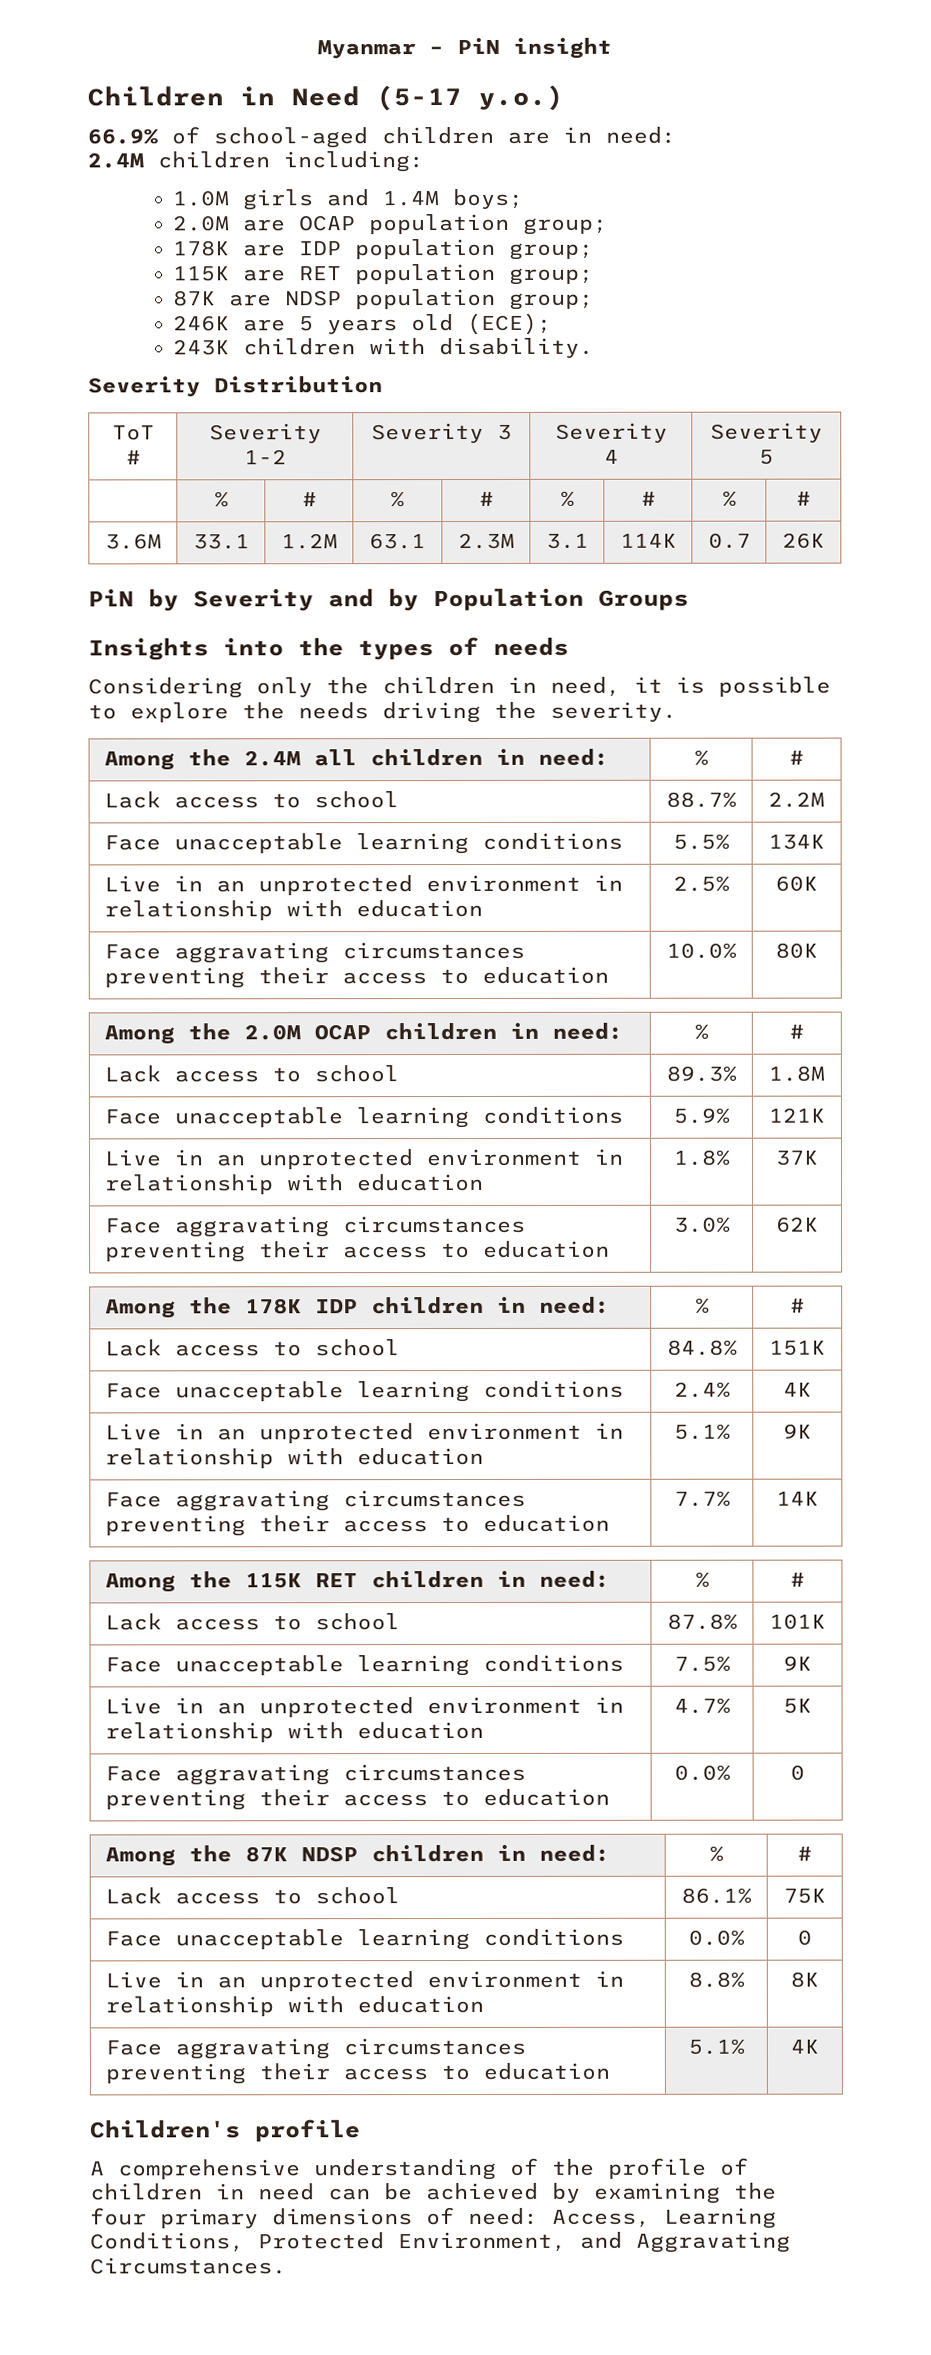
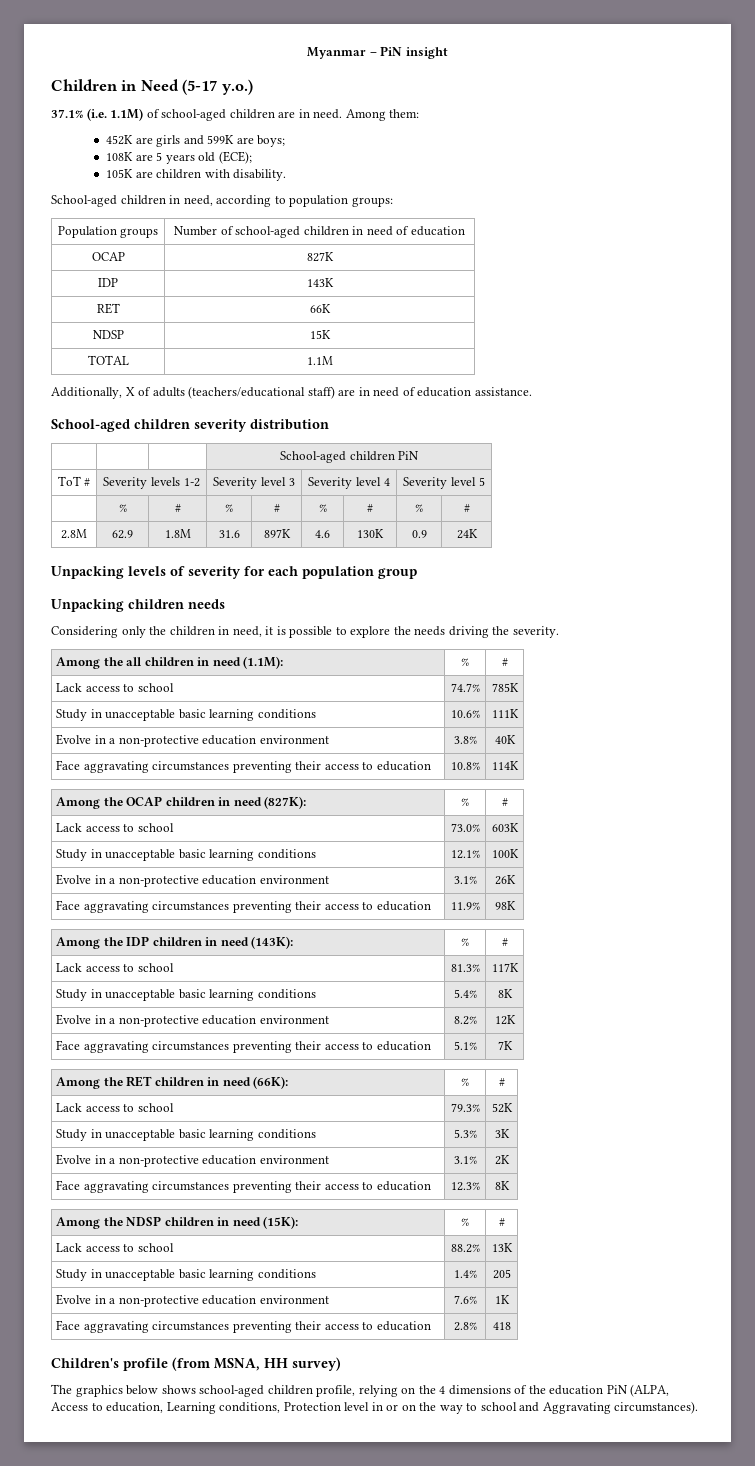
- 66.9% of school-aged children are in need:
- 2.4M children including:
- 1.0M girls and 1.4M boys;
- 2.0M are OCAP population group;
- 178K are IDP population group;
- 115K are RET population group;
- 87K are NDSP population group;
- 246K are 5 years old (ECE);
+ 37.1% (i.e. 1.1M) of school-aged children are in need. Among them:
+ 452K are girls and 599K are boys;
+ 108K are 5 years old (ECE);
- 243K children with disability.
+ 105K are children with disability.
- Severity Distribution
+ School-aged children in need, according to population groups:
+ Population groups | Number of school-aged children in need of education
+ OCAP | 827K
+ IDP | 143K
+ RET | 66K
+ NDSP | 15K
+ TOTAL | 1.1M
+ Additionally, X of adults (teachers/educational staff) are in need of education assistance.
+ School-aged children severity distribution
+ | | | School-aged children PiN
- ToT # | Severity 1-2 | Severity 3 | Severity 4 | Severity 5
+ ToT # | Severity levels 1-2 | Severity level 3 | Severity level 4 | Severity level 5
- 3.6M | 33.1 | 1.2M | 63.1 | 2.3M | 3.1 | 114K | 0.7 | 26K
- PiN by Severity and by Population Groups
- Insights into the types of needs
+ 2.8M | 62.9 | 1.8M | 31.6 | 897K | 4.6 | 130K | 0.9 | 24K
+ Unpacking levels of severity for each population group
+ Unpacking children needs
- Among the 2.4M all children in need: | % | #
- Lack access to school | 88.7% | 2.2M
- Face unacceptable learning conditions | 5.5% | 134K
- Live in an unprotected environment in relationship with education | 2.5% | 60K
- Face aggravating circumstances preventing their access to education | 10.0% | 80K
- Among the 2.0M OCAP children in need: | % | #
- Lack access to school | 89.3% | 1.8M
- Face unacceptable learning conditions | 5.9% | 121K
- Live in an unprotected environment in relationship with education | 1.8% | 37K
- Face aggravating circumstances preventing their access to education | 3.0% | 62K
- Among the 178K IDP children in need: | % | #
- Lack access to school | 84.8% | 151K
- Face unacceptable learning conditions | 2.4% | 4K
- Live in an unprotected environment in relationship with education | 5.1% | 9K
- Face aggravating circumstances preventing their access to education | 7.7% | 14K
- Among the 115K RET children in need: | % | #
- Lack access to school | 87.8% | 101K
- Face unacceptable learning conditions | 7.5% | 9K
- Live in an unprotected environment in relationship with education | 4.7% | 5K
- Face aggravating circumstances preventing their access to education | 0.0% | 0
- Among the 87K NDSP children in need: | % | #
- Lack access to school | 86.1% | 75K
- Face unacceptable learning conditions | 0.0% | 0
- Live in an unprotected environment in relationship with education | 8.8% | 8K
+ Among the all children in need (1.1M): | % | #
+ Lack access to school | 74.7% | 785K
+ Study in unacceptable basic learning conditions | 10.6% | 111K
+ Evolve in a non-protective education environment | 3.8% | 40K
+ Face aggravating circumstances preventing their access to education | 10.8% | 114K
+ Among the OCAP children in need (827K): | % | #
+ Lack access to school | 73.0% | 603K
+ Study in unacceptable basic learning conditions | 12.1% | 100K
+ Evolve in a non-protective education environment | 3.1% | 26K
+ Face aggravating circumstances preventing their access to education | 11.9% | 98K
+ Among the IDP children in need (143K): | % | #
+ Lack access to school | 81.3% | 117K
+ Study in unacceptable basic learning conditions | 5.4% | 8K
+ Evolve in a non-protective education environment | 8.2% | 12K
- Face aggravating circumstances preventing their access to education | 5.1% | 4K
- Children's profile
- A comprehensive understanding of the profile of children in need can be achieved by examining the four primary dimensions of need: Access, Learning Conditions, Protected Environment, and Aggravating Circumstances.
+ Face aggravating circumstances preventing their access to education | 5.1% | 7K
+ Among the RET children in need (66K): | % | #
+ Lack access to school | 79.3% | 52K
+ Study in unacceptable basic learning conditions | 5.3% | 3K
+ Evolve in a non-protective education environment | 3.1% | 2K
+ Face aggravating circumstances preventing their access to education | 12.3% | 8K
+ Among the NDSP children in need (15K): | % | #
+ Lack access to school | 88.2% | 13K
+ Study in unacceptable basic learning conditions | 1.4% | 205
+ Evolve in a non-protective education environment | 7.6% | 1K
+ Face aggravating circumstances preventing their access to education | 2.8% | 418
+ Children's profile (from MSNA, HH survey)
+ The graphics below shows school-aged children profile, relying on the 4 dimensions of the education PiN (ALPA, Access to education, Learning conditions, Protection level in or on the way to school and Aggravating circumstances).

